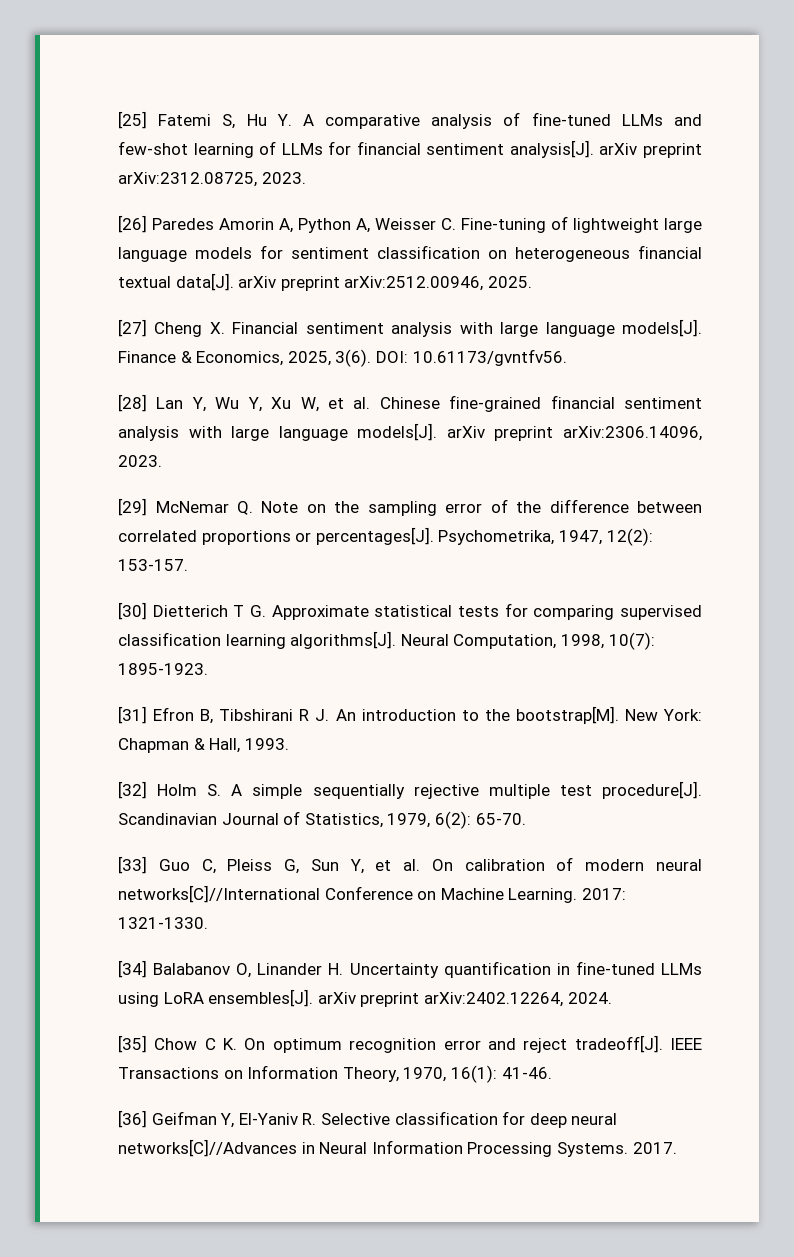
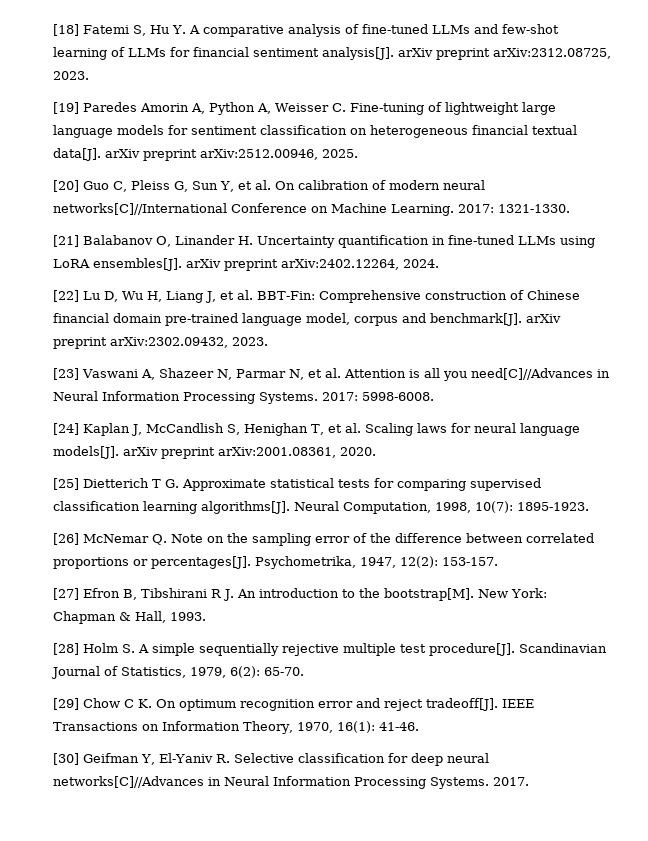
- [25] Fatemi S, Hu Y. A comparative analysis of fine-tuned LLMs and few-shot learning of LLMs for financial sentiment analysis[J]. arXiv preprint arXiv:2312.08725, 2023.
+ [18] Fatemi S, Hu Y. A comparative analysis of fine-tuned LLMs and few-shot learning of LLMs for financial sentiment analysis[J]. arXiv preprint arXiv:2312.08725, 2023.
- [26] Paredes Amorin A, Python A, Weisser C. Fine-tuning of lightweight large language models for sentiment classification on heterogeneous financial textual data[J]. arXiv preprint arXiv:2512.00946, 2025.
+ [19] Paredes Amorin A, Python A, Weisser C. Fine-tuning of lightweight large language models for sentiment classification on heterogeneous financial textual data[J]. arXiv preprint arXiv:2512.00946, 2025.
- [27] Cheng X. Financial sentiment analysis with large language models[J]. Finance & Economics, 2025, 3(6). DOI: 10.61173/gvntfv56.
- [28] Lan Y, Wu Y, Xu W, et al. Chinese fine-grained financial sentiment analysis with large language models[J]. arXiv preprint arXiv:2306.14096, 2023.
- [29] McNemar Q. Note on the sampling error of the difference between correlated proportions or percentages[J]. Psychometrika, 1947, 12(2): 153-157.
- [30] Dietterich T G. Approximate statistical tests for comparing supervised classification learning algorithms[J]. Neural Computation, 1998, 10(7): 1895-1923.
- [31] Efron B, Tibshirani R J. An introduction to the bootstrap[M]. New York: Chapman & Hall, 1993.
- [32] Holm S. A simple sequentially rejective multiple test procedure[J]. Scandinavian Journal of Statistics, 1979, 6(2): 65-70.
- [33] Guo C, Pleiss G, Sun Y, et al. On calibration of modern neural networks[C]//International Conference on Machine Learning.
+ [20] Guo C, Pleiss G, Sun Y, et al. On calibration of modern neural networks[C]//International Conference on Machine Learning.
- [34] Balabanov O, Linander H. Uncertainty quantification in fine-tuned LLMs using LoRA ensembles[J]. arXiv preprint arXiv:2402.12264, 2024.
+ [21] Balabanov O, Linander H. Uncertainty quantification in fine-tuned LLMs using LoRA ensembles[J]. arXiv preprint arXiv:2402.12264, 2024.
- [35] Chow C K. On optimum recognition error and reject tradeoff[J].
+ [22] Lu D, Wu H, Liang J, et al. BBT-Fin: Comprehensive construction of Chinese financial domain pre-trained language model, corpus and benchmark[J]. arXiv preprint arXiv:2302.09432, 2023.
+ [23] Vaswani A, Shazeer N, Parmar N, et al. Attention is all you need[C]//Advances in Neural Information Processing Systems. 2017: 5998-6008.
+ [24] Kaplan J, McCandlish S, Henighan T, et al. Scaling laws for neural language models[J]. arXiv preprint arXiv:2001.08361, 2020.
+ [25] Dietterich T G. Approximate statistical tests for comparing supervised classification learning algorithms[J]. Neural Computation, 1998, 10(7): 1895-1923.
+ [26] McNemar Q. Note on the sampling error of the difference between correlated proportions or percentages[J]. Psychometrika, 1947, 12(2): 153-157.
+ [27] Efron B, Tibshirani R J. An introduction to the bootstrap[M]. New York: Chapman & Hall, 1993.
+ [28] Holm S. A simple sequentially rejective multiple test procedure[J]. Scandinavian Journal of Statistics, 1979, 6(2): 65-70.
+ [29] Chow C K. On optimum recognition error and reject tradeoff[J].
- [36] Geifman Y, El-Yaniv R. Selective classification for deep neural networks[C]//Advances in Neural Information Processing Systems.
+ [30] Geifman Y, El-Yaniv R. Selective classification for deep neural networks[C]//Advances in Neural Information Processing Systems.

